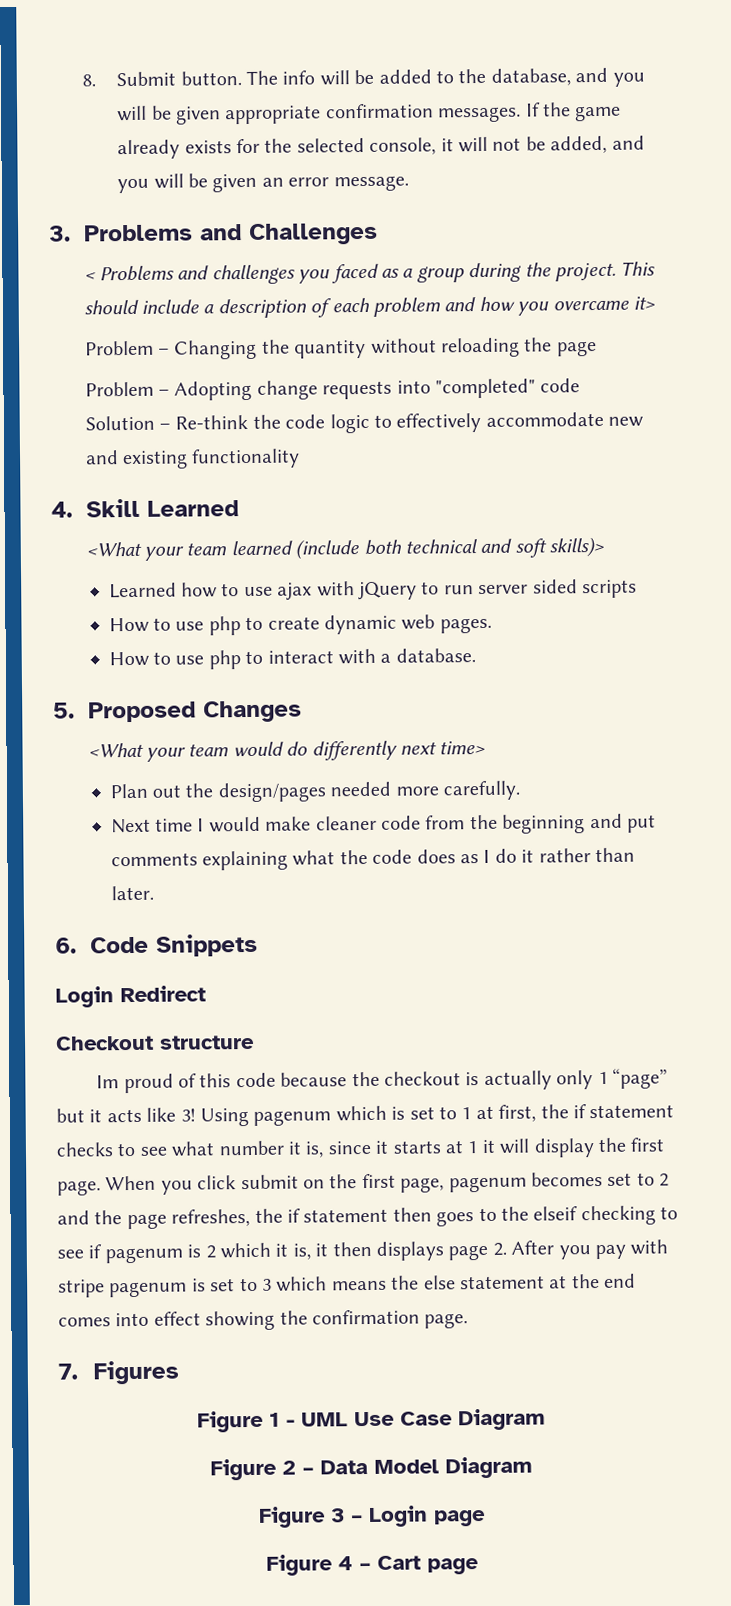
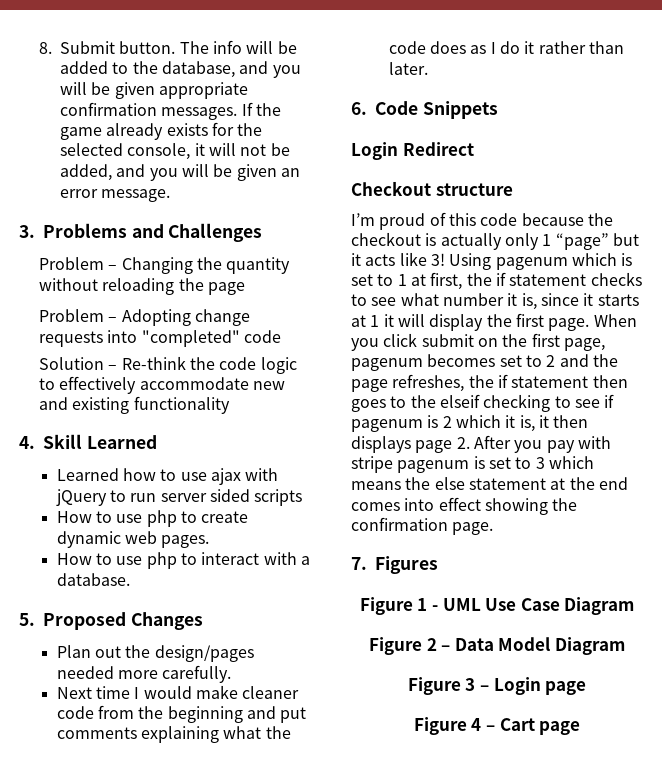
- < Problems and challenges you faced as a group during the project. This should include a description of each problem and how you overcame it>
- <What your team learned (include both technical and soft skills)>
- <What your team would do differently next time>
- Im proud of this code because the checkout is actually only 1 “page” but it acts like 3!
+ I’m proud of this code because the checkout is actually only 1 “page” but it acts like 3!

